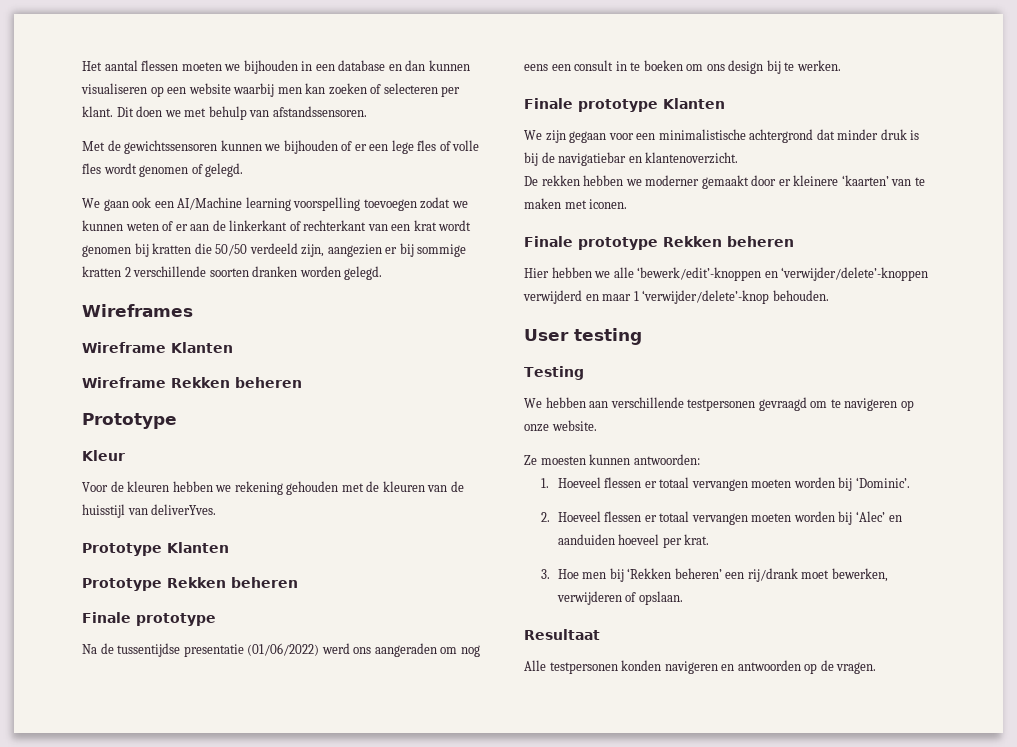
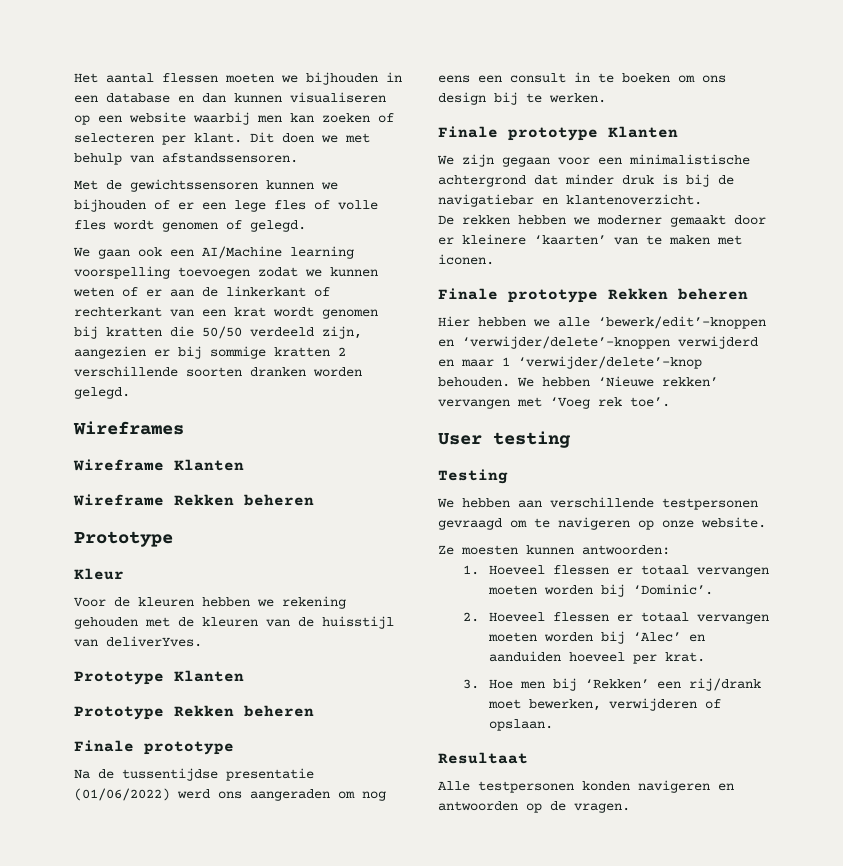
+ We hebben ‘Nieuwe rekken’ vervangen met ‘Voeg rek toe’.
- 3. Hoe men bij ‘Rekken beheren’ een rij/drank moet bewerken, verwijderen of opslaan.
+ 3. Hoe men bij ‘Rekken’ een rij/drank moet bewerken, verwijderen of opslaan.

